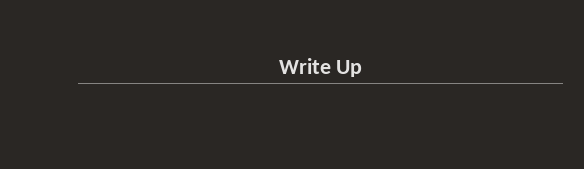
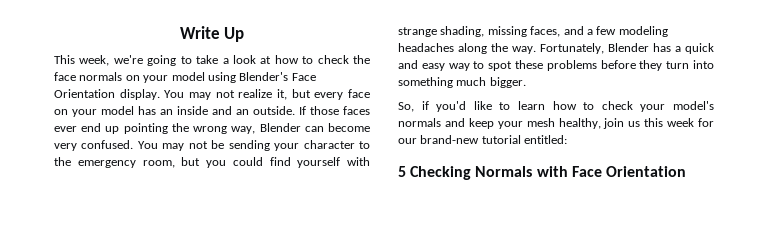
+ This week, we're going to take a look at how to check the face normals on your model using Blender's Face Orientation display. You may not realize it, but every face on your model has an inside and an outside. If those faces ever end up pointing the wrong way, Blender can become very confused. You may not be sending your character to the emergency room, but you could find yourself with strange shading, missing faces, and a few modeling headaches along the way. Fortunately, Blender has a quick and easy way to spot these problems before they turn into something much bigger.
+ So, if you'd like to learn how to check your model's normals and keep your mesh healthy, join us this week for our brand-new tutorial entitled:
+ 5 Checking Normals with Face Orientation

